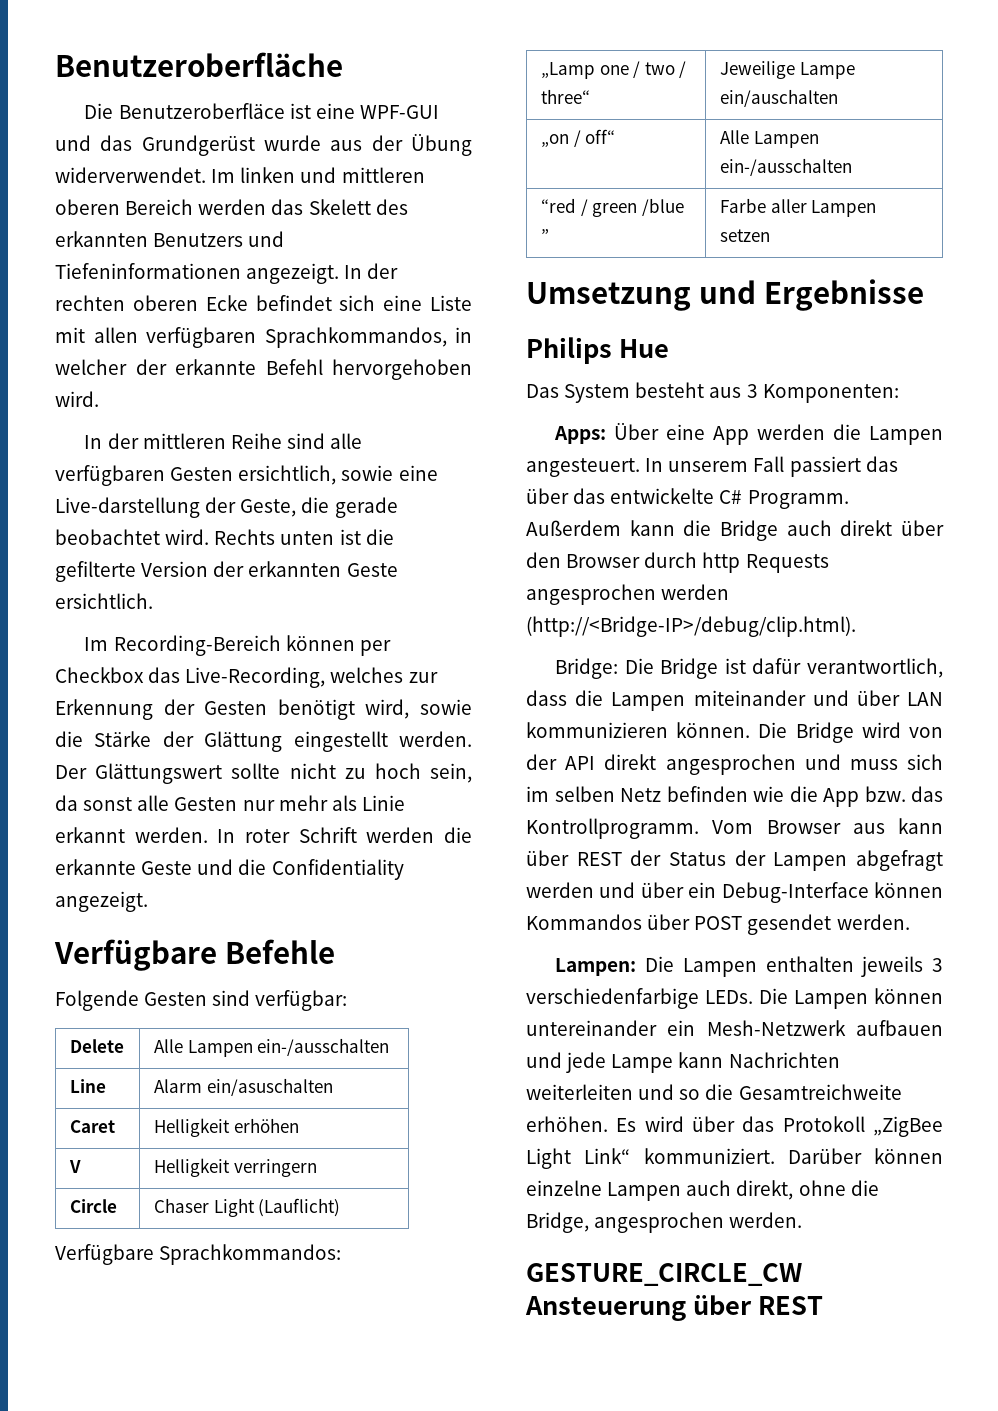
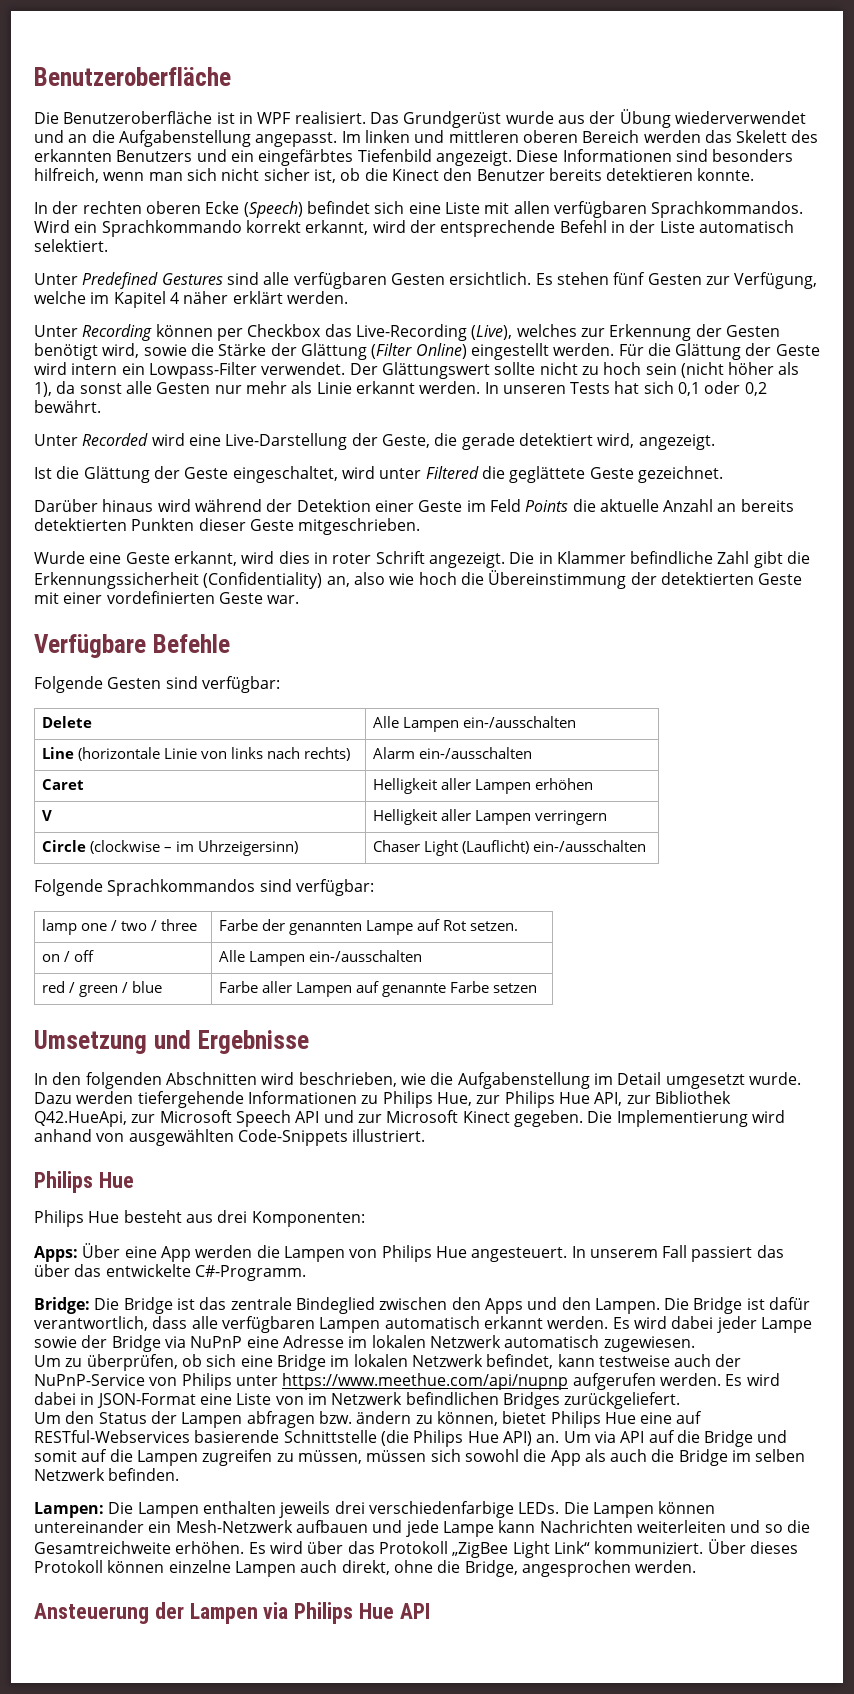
- Die Benutzeroberfläce ist eine WPF-GUI und das Grundgerüst wurde aus der Übung widerverwendet.
+ Die Benutzeroberfläche ist in WPF realisiert. Das Grundgerüst wurde aus der Übung wiederverwendet und an die Aufgabenstellung angepasst.
- Im linken und mittleren oberen Bereich werden das Skelett des erkannten Benutzers und Tiefeninformationen angezeigt. In der rechten oberen Ecke befindet sich eine Liste mit allen verfügbaren Sprachkommandos, in welcher der erkannte Befehl hervorgehoben wird.
- In der mittleren Reihe sind alle verfügbaren Gesten ersichtlich, sowie eine Live-darstellung der Geste, die gerade beobachtet wird. Rechts unten ist die gefilterte Version der erkannten Geste ersichtlich.
- Im Recording-Bereich können per Checkbox das Live-Recording, welches zur Erkennung der Gesten benötigt wird, sowie die Stärke der Glättung eingestellt werden.
+ Im linken und mittleren oberen Bereich werden das Skelett des erkannten Benutzers und ein eingefärbtes Tiefenbild angezeigt. Diese Informationen sind besonders hilfreich, wenn man sich nicht sicher ist, ob die Kinect den Benutzer bereits detektieren konnte.
+ In der rechten oberen Ecke (Speech) befindet sich eine Liste mit allen verfügbaren Sprachkommandos. Wird ein Sprachkommando korrekt erkannt, wird der entsprechende Befehl in der Liste automatisch selektiert.
+ Unter Predefined Gestures sind alle verfügbaren Gesten ersichtlich. Es stehen fünf Gesten zur Verfügung, welche im Kapitel 4 näher erklärt werden.
+ Unter Recording können per Checkbox das Live-Recording (Live), welches zur Erkennung der Gesten benötigt wird, sowie die Stärke der Glättung (Filter Online) eingestellt werden. Für die Glättung der Geste wird intern ein Lowpass-Filter verwendet.
- Der Glättungswert sollte nicht zu hoch sein, da sonst alle Gesten nur mehr als Linie erkannt werden.
+ Der Glättungswert sollte nicht zu hoch sein (nicht höher als 1), da sonst alle Gesten nur mehr als Linie erkannt werden.
- In roter Schrift werden die erkannte Geste und die Confidentiality angezeigt.
+ In unseren Tests hat sich 0,1 oder 0,2 bewährt.
+ Unter Recorded wird eine Live-Darstellung der Geste, die gerade detektiert wird, angezeigt.
+ Ist die Glättung der Geste eingeschaltet, wird unter Filtered die geglättete Geste gezeichnet.
+ Darüber hinaus wird während der Detektion einer Geste im Feld Points die aktuelle Anzahl an bereits detektierten Punkten dieser Geste mitgeschrieben.
+ Wurde eine Geste erkannt, wird dies in roter Schrift angezeigt. Die in Klammer befindliche Zahl gibt die Erkennungssicherheit (Confidentiality) an, also wie hoch die Übereinstimmung der detektierten Geste mit einer vordefinierten Geste war.
- Line | Alarm ein/asuschalten
+ Line (horizontale Linie von links nach rechts) | Alarm ein-/ausschalten
- Caret | Helligkeit erhöhen
+ Caret | Helligkeit aller Lampen erhöhen
- V | Helligkeit verringern
+ V | Helligkeit aller Lampen verringern
- Circle | Chaser Light (Lauflicht)
- Verfügbare Sprachkommandos:
- „Lamp one / two / three“ | Jeweilige Lampe ein/auschalten
- „on / off“ | Alle Lampen ein-/ausschalten
- “red / green /blue ” | Farbe aller Lampen setzen
+ Circle (clockwise – im Uhrzeigersinn) | Chaser Light (Lauflicht) ein-/ausschalten
+ Folgende Sprachkommandos sind verfügbar:
+ lamp one / two / three | Farbe der genannten Lampe auf Rot setzen.
+ on / off | Alle Lampen ein-/ausschalten
+ red / green / blue | Farbe aller Lampen auf genannte Farbe setzen
+ In den folgenden Abschnitten wird beschrieben, wie die Aufgabenstellung im Detail umgesetzt wurde. Dazu werden tiefergehende Informationen zu Philips Hue, zur Philips Hue API, zur Bibliothek Q42.HueApi, zur Microsoft Speech API und zur Microsoft Kinect gegeben. Die Implementierung wird anhand von ausgewählten Code-Snippets illustriert.
- Das System besteht aus 3 Komponenten:
+ Philips Hue besteht aus drei Komponenten:
- Apps: Über eine App werden die Lampen angesteuert.
+ Apps: Über eine App werden die Lampen von Philips Hue angesteuert.
- In unserem Fall passiert das über das entwickelte C# Programm. Außerdem kann die Bridge auch direkt über den Browser durch http Requests angesprochen werden (http://<Bridge-IP>/debug/clip.html).
- Bridge: Die Bridge ist dafür verantwortlich, dass die Lampen miteinander und über LAN kommunizieren können. Die Bridge wird von der API direkt angesprochen und muss sich im selben Netz befinden wie die App bzw. das Kontrollprogramm. Vom Browser aus kann über REST der Status der Lampen abgefragt werden und über ein Debug-Interface können Kommandos über POST gesendet werden.
+ In unserem Fall passiert das über das entwickelte C#-Programm.
+ Bridge: Die Bridge ist das zentrale Bindeglied zwischen den Apps und den Lampen. Die Bridge ist dafür verantwortlich, dass alle verfügbaren Lampen automatisch erkannt werden. Es wird dabei jeder Lampe sowie der Bridge via NuPnP eine Adresse im lokalen Netzwerk automatisch zugewiesen.
+ Um zu überprüfen, ob sich eine Bridge im lokalen Netzwerk befindet, kann testweise auch der NuPnP-Service von Philips unter https://www.meethue.com/api/nupnp aufgerufen werden. Es wird dabei in JSON-Format eine Liste von im Netzwerk befindlichen Bridges zurückgeliefert.
+ Um den Status der Lampen abfragen bzw. ändern zu können, bietet Philips Hue eine auf RESTful-Webservices basierende Schnittstelle (die Philips Hue API) an. Um via API auf die Bridge und somit auf die Lampen zugreifen zu müssen, müssen sich sowohl die App als auch die Bridge im selben Netzwerk befinden.
- Lampen: Die Lampen enthalten jeweils 3 verschiedenfarbige LEDs.
+ Lampen: Die Lampen enthalten jeweils drei verschiedenfarbige LEDs.
- Darüber können einzelne Lampen auch direkt, ohne die Bridge, angesprochen werden.
+ Über dieses Protokoll können einzelne Lampen auch direkt, ohne die Bridge, angesprochen werden.
- GESTURE_CIRCLE_CW Ansteuerung über REST
+ Ansteuerung der Lampen via Philips Hue API

